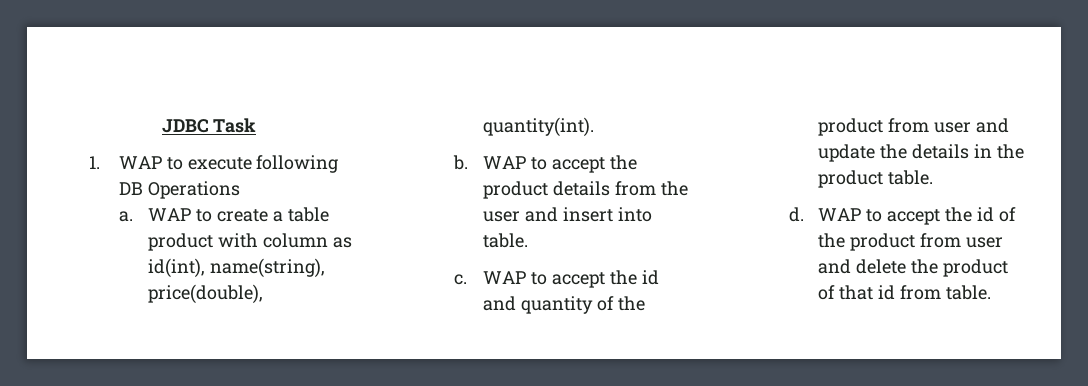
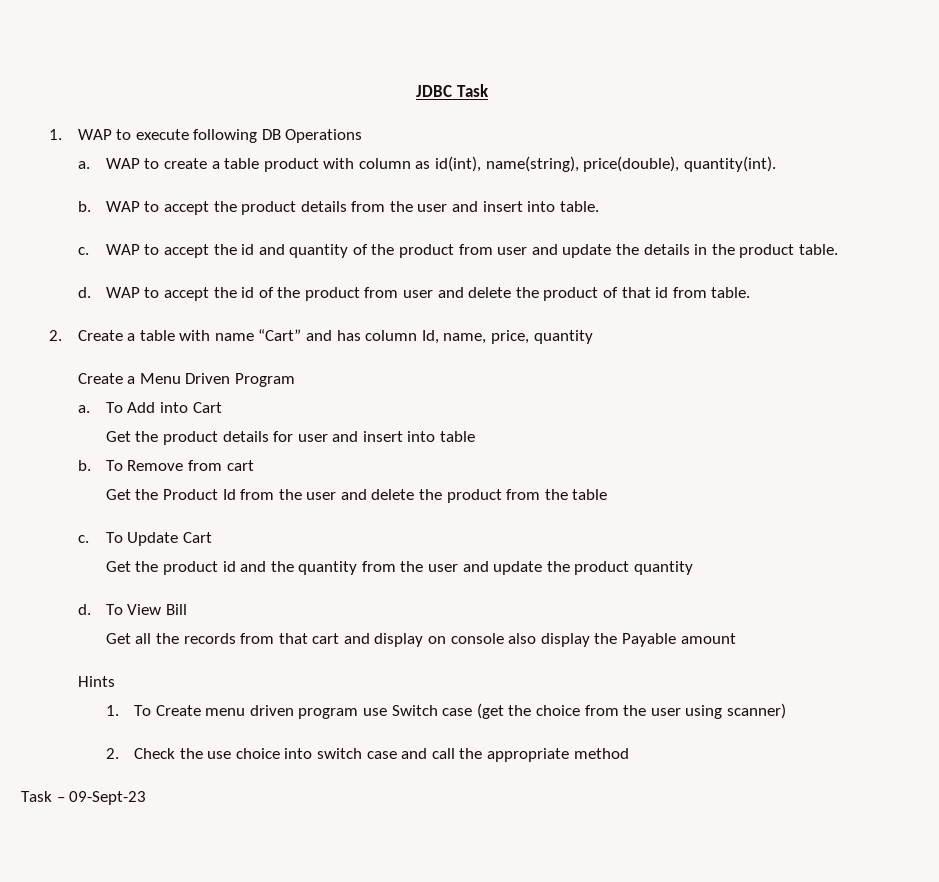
+ 2. Create a table with name “Cart” and has column Id, name, price, quantity
+ Create a Menu Driven Program
+ a. To Add into Cart
+ Get the product details for user and insert into table
+ b. To Remove from cart
+ Get the Product Id from the user and delete the product from the table
+ c. To Update Cart
+ Get the product id and the quantity from the user and update the product quantity
+ d. To View Bill
+ Get all the records from that cart and display on console also display the Payable amount
+ Hints
+ 1. To Create menu driven program use Switch case (get the choice from the user using scanner)
+ 2. Check the use choice into switch case and call the appropriate method
+ Task – 09-Sept-23

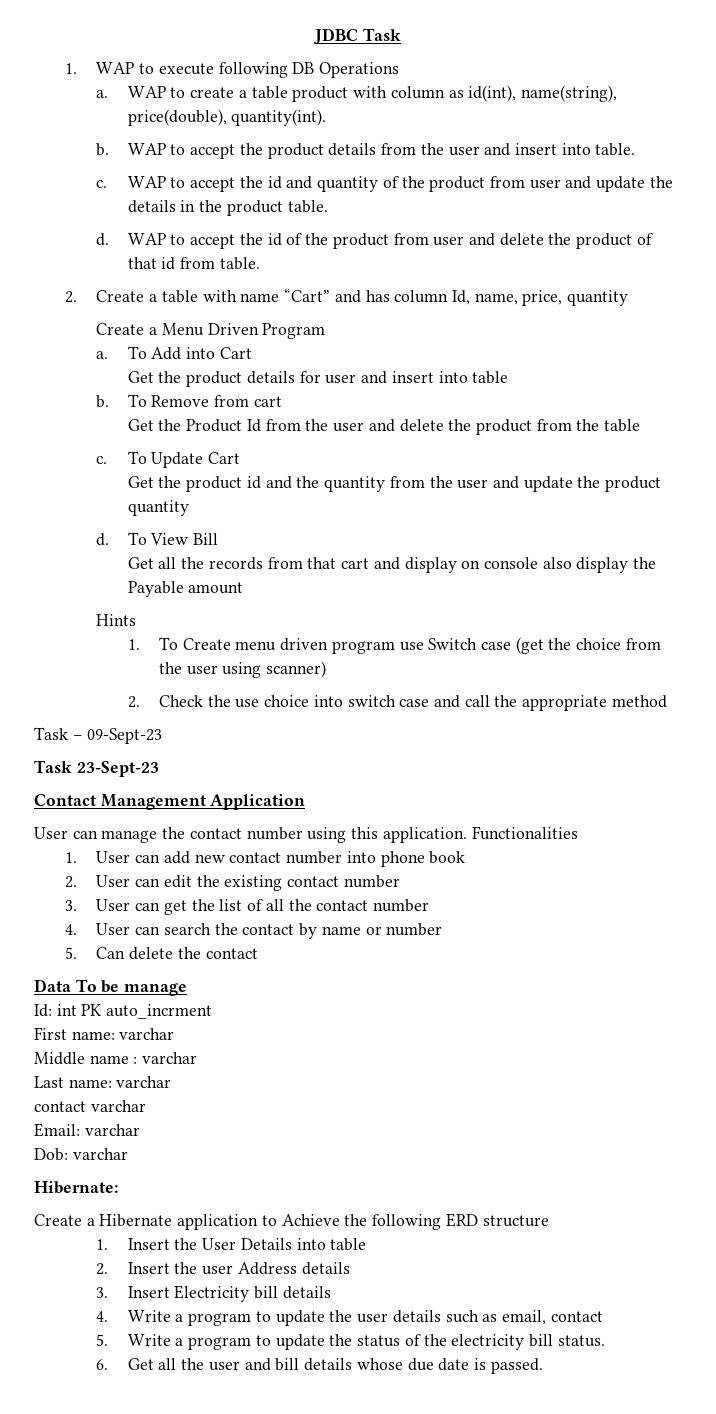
+ Task 23-Sept-23
+ Contact Management Application
+ User can manage the contact number using this application. Functionalities
+ 1. User can add new contact number into phone book
+ 2. User can edit the existing contact number
+ 3. User can get the list of all the contact number
+ 4. User can search the contact by name or number
+ 5. Can delete the contact
+ Data To be manage
+ Id: int PK auto_incrment
+ First name: varchar
+ Middle name : varchar
+ Last name: varchar
+ contact varchar
+ Email: varchar
+ Dob: varchar
+ Hibernate:
+ Create a Hibernate application to Achieve the following ERD structure
+ 1. Insert the User Details into table
+ 2. Insert the user Address details
+ 3. Insert Electricity bill details
+ 4. Write a program to update the user details such as email, contact
+ 5. Write a program to update the status of the electricity bill status.
+ 6. Get all the user and bill details whose due date is passed.

